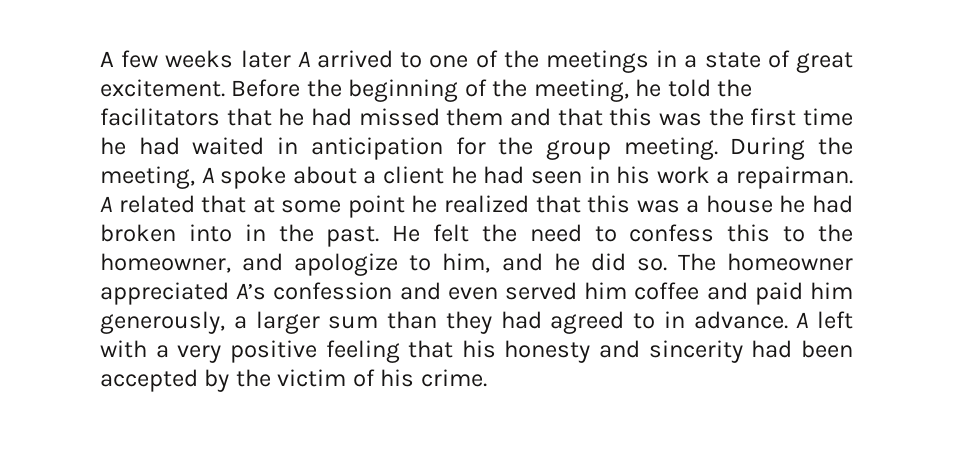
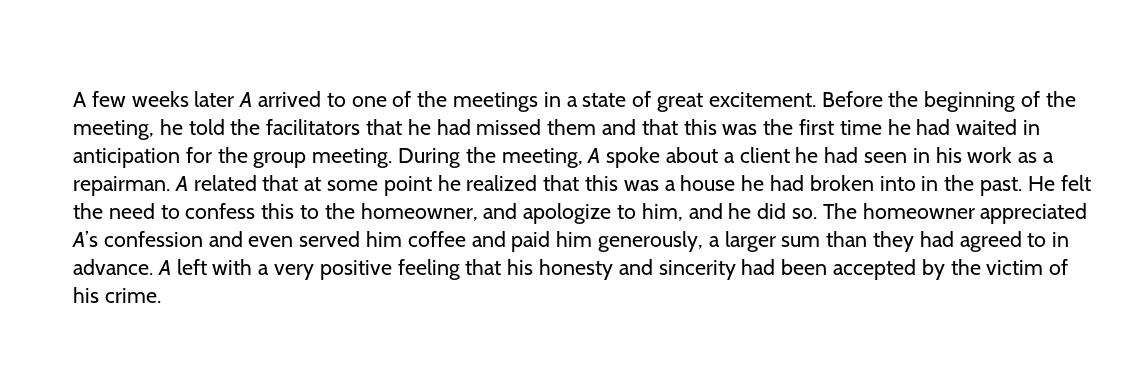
- During the meeting, A spoke about a client he had seen in his work a repairman.
+ During the meeting, A spoke about a client he had seen in his work as a repairman.

